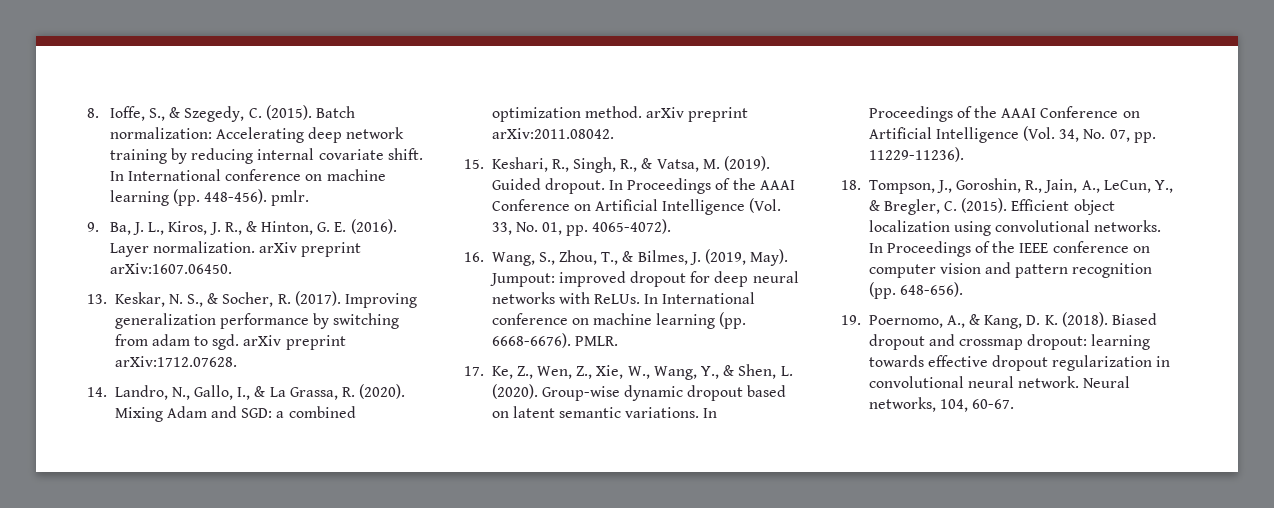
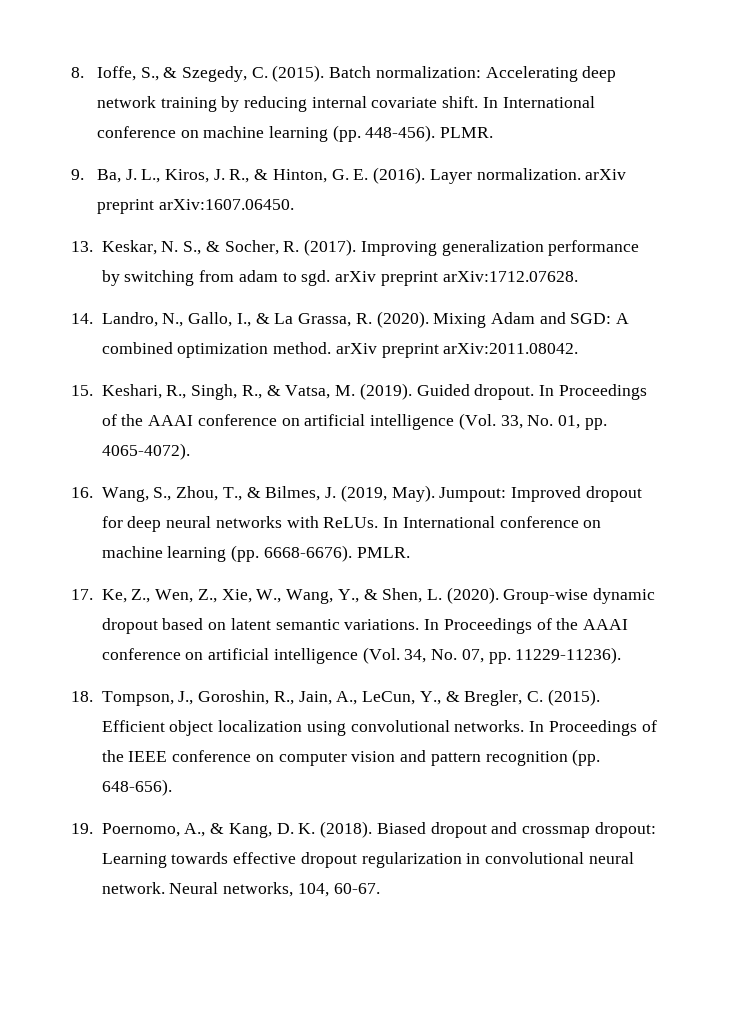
- In International conference on machine learning (pp. 448-456). pmlr.
+ In International conference on machine learning (pp. 448-456). PLMR.
- Mixing Adam and SGD: a combined optimization method. arXiv preprint arXiv:2011.08042.
+ Mixing Adam and SGD: A combined optimization method. arXiv preprint arXiv:2011.08042.
- In Proceedings of the AAAI Conference on Artificial Intelligence (Vol. 33, No. 01, pp. 4065-4072).
+ In Proceedings of the AAAI conference on artificial intelligence (Vol. 33, No. 01, pp. 4065-4072).
- Jumpout: improved dropout for deep neural networks with ReLUs.
+ Jumpout: Improved dropout for deep neural networks with ReLUs.
- In Proceedings of the AAAI Conference on Artificial Intelligence (Vol. 34, No. 07, pp. 11229-11236).
+ In Proceedings of the AAAI conference on artificial intelligence (Vol. 34, No. 07, pp. 11229-11236).
- Biased dropout and crossmap dropout: learning towards effective dropout regularization in convolutional neural network.
+ Biased dropout and crossmap dropout: Learning towards effective dropout regularization in convolutional neural network.

